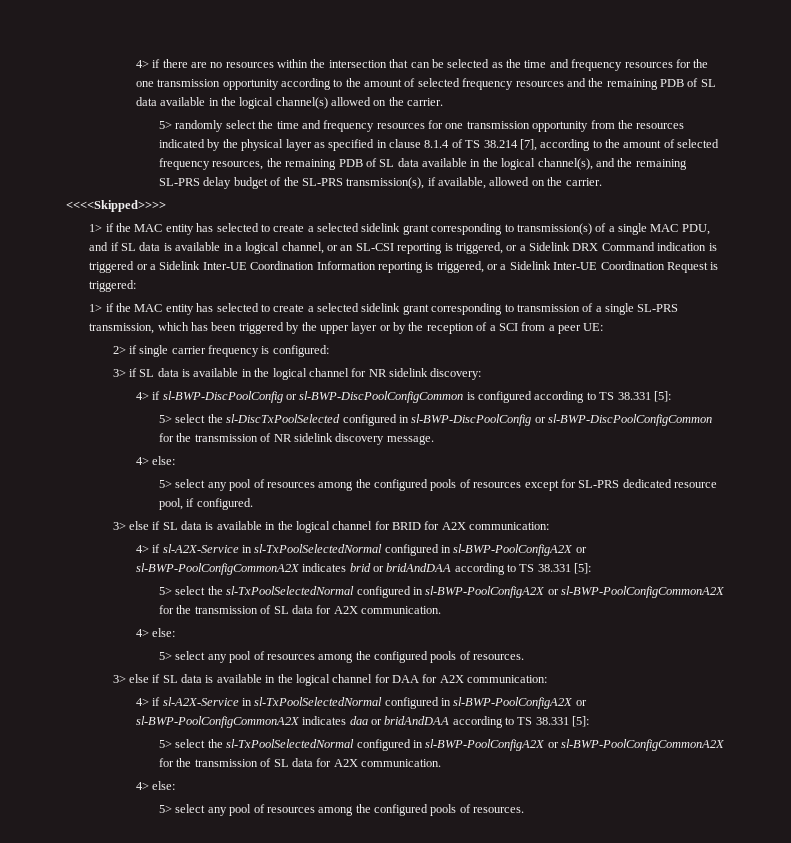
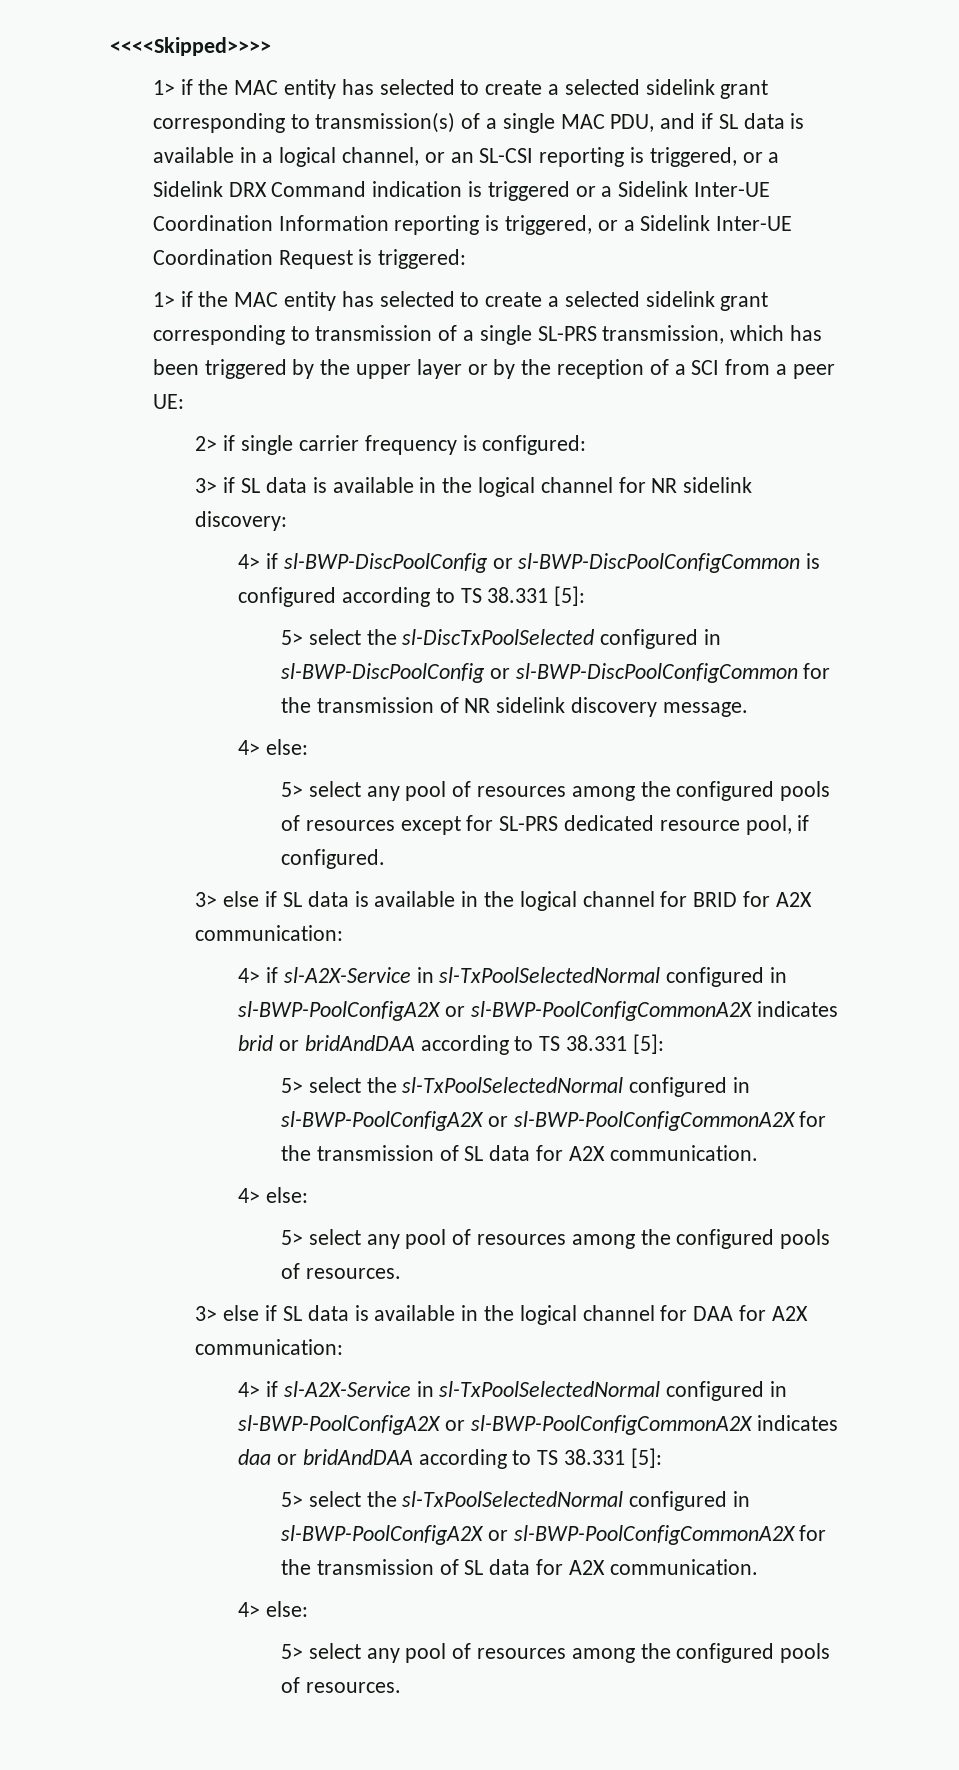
- 4> if there are no resources within the intersection that can be selected as the time and frequency resources for the one transmission opportunity according to the amount of selected frequency resources and the remaining PDB of SL data available in the logical channel(s) allowed on the carrier.
- 5> randomly select the time and frequency resources for one transmission opportunity from the resources indicated by the physical layer as specified in clause 8.1.4 of TS 38.214 [7], according to the amount of selected frequency resources, the remaining PDB of SL data available in the logical channel(s), and the remaining SL-PRS delay budget of the SL-PRS transmission(s), if available, allowed on the carrier.

